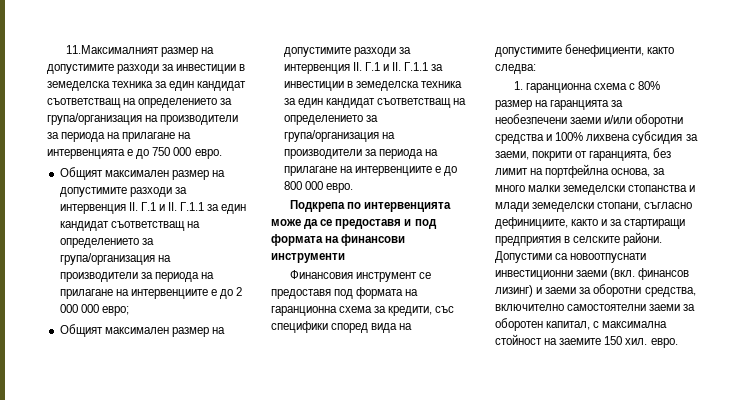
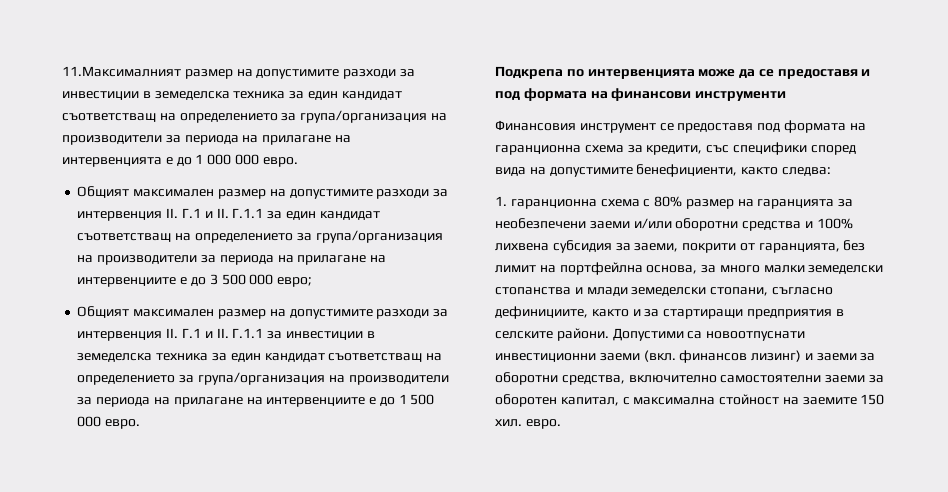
- 11.Максималният размер на допустимите разходи за инвестиции в земеделска техника за един кандидат съответстващ на определението за група/организация на производители за периода на прилагане на интервенцията е до 750 000 евро.
+ 11.Максималният размер на допустимите разходи за инвестиции в земеделска техника за един кандидат съответстващ на определението за група/организация на производители за периода на прилагане на интервенцията е до 1 000 000 евро.
- Общият максимален размер на допустимите разходи за интервенция ІІ. Г.1 и ІІ. Г.1.1 за един кандидат съответстващ на определението за група/организация на производители за периода на прилагане на интервенциите е до 2 000 000 евро;
+ Общият максимален размер на допустимите разходи за интервенция ІІ. Г.1 и ІІ. Г.1.1 за един кандидат съответстващ на определението за група/организация на производители за периода на прилагане на интервенциите е до 3 500 000 евро;
- Общият максимален размер на допустимите разходи за интервенция ІІ. Г.1 и ІІ. Г.1.1 за инвестиции в земеделска техника за един кандидат съответстващ на определението за група/организация на производители за периода на прилагане на интервенциите е до 800 000 евро.
+ Общият максимален размер на допустимите разходи за интервенция ІІ. Г.1 и ІІ. Г.1.1 за инвестиции в земеделска техника за един кандидат съответстващ на определението за група/организация на производители за периода на прилагане на интервенциите е до 1 500 000 евро.

